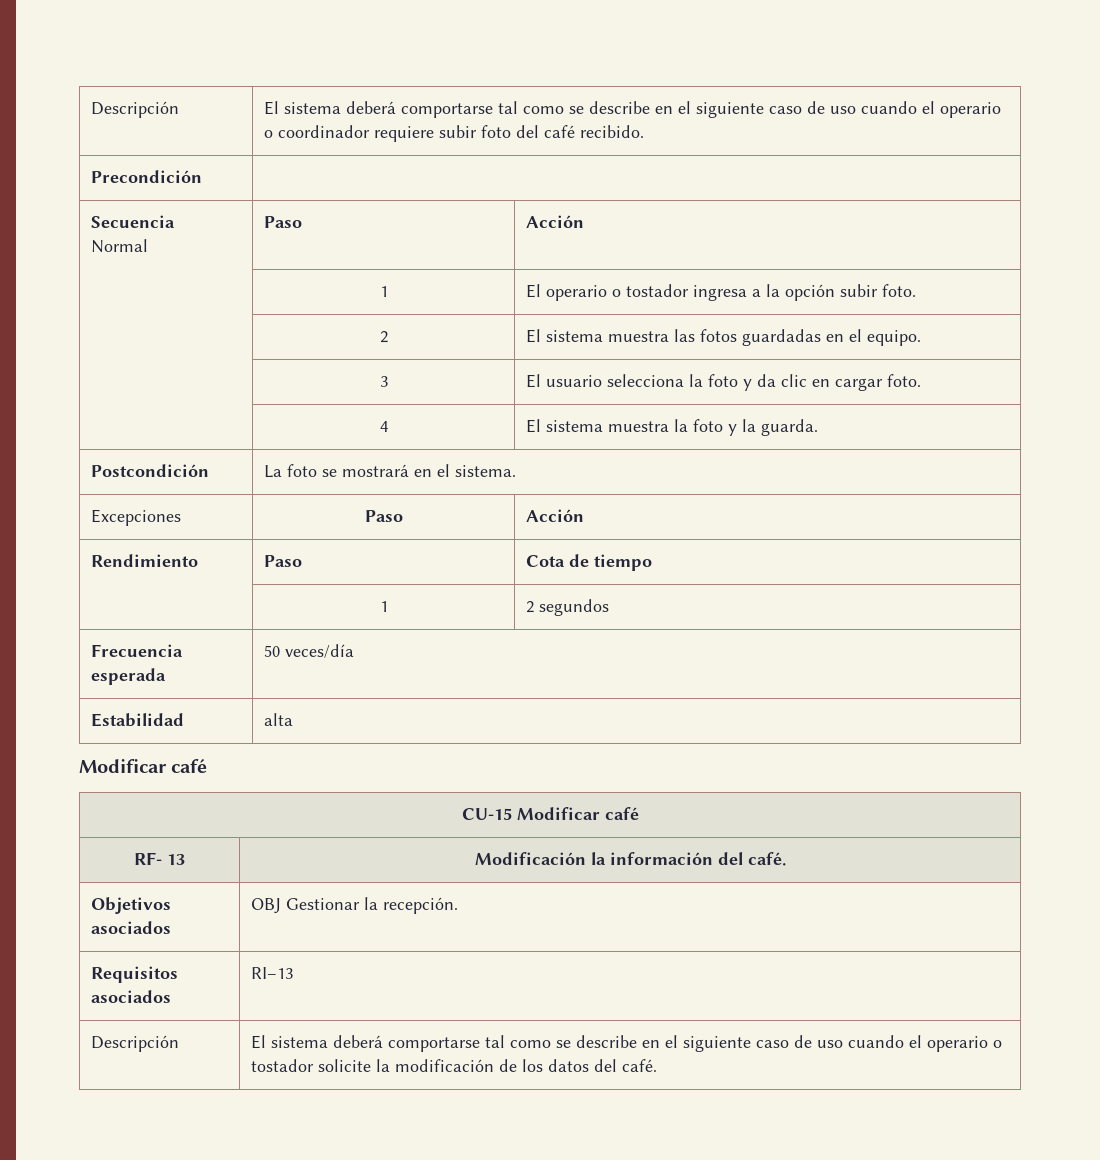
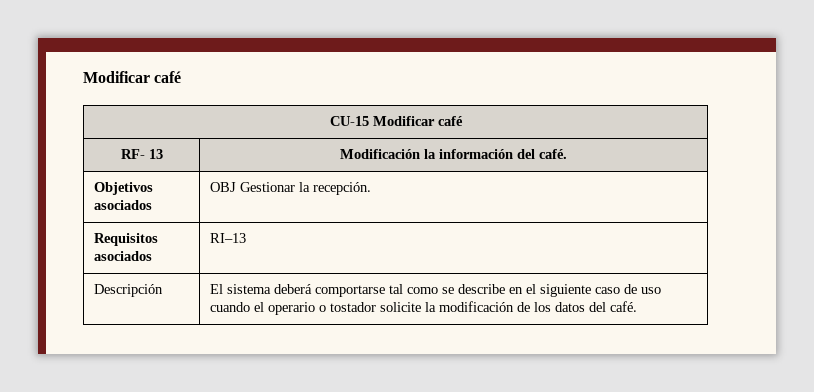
- Descripción | El sistema deberá comportarse tal como se describe en el siguiente caso de uso cuando el operario o coordinador requiere subir foto del café recibido.
- Precondición |
- Secuencia
- Normal | Paso | Acción
- | 1 | El operario o tostador ingresa a la opción subir foto.
- | 2 | El sistema muestra las fotos guardadas en el equipo.
- | 3 | El usuario selecciona la foto y da clic en cargar foto.
- | 4 | El sistema muestra la foto y la guarda.
- Postcondición | La foto se mostrará en el sistema.
- Excepciones | Paso | Acción
- Rendimiento | Paso | Cota de tiempo
- | 1 | 2 segundos
- Frecuencia esperada | 50 veces/día
- Estabilidad | alta

